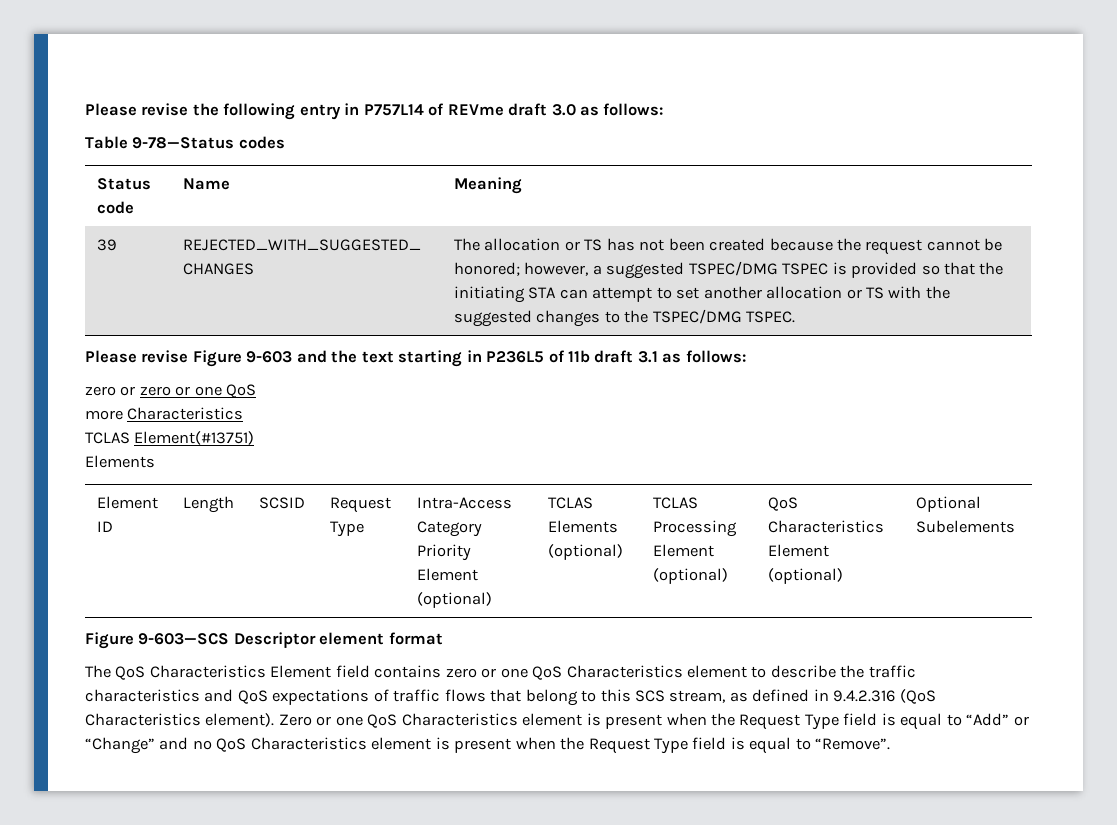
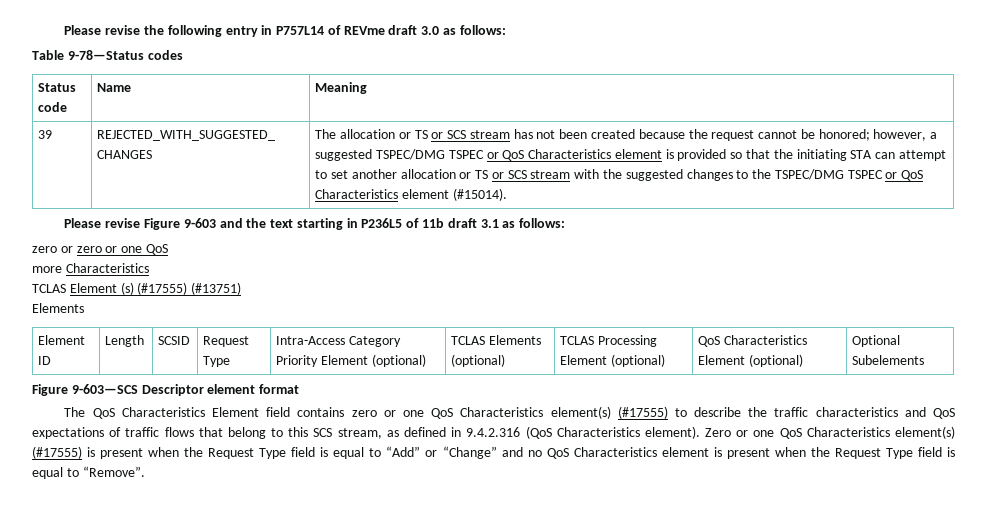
- The allocation or TS has not been created because the request cannot be honored; however, a suggested TSPEC/DMG TSPEC is provided so that the initiating STA can attempt to set another allocation or TS with the suggested changes to the TSPEC/DMG TSPEC.
+ The allocation or TS or SCS stream has not been created because the request cannot be honored; however, a suggested TSPEC/DMG TSPEC or QoS Characteristics element is provided so that the initiating STA can attempt to set another allocation or TS or SCS stream with the suggested changes to the TSPEC/DMG TSPEC or QoS Characteristics element (#15014).
- TCLAS Element(#13751)
+ TCLAS Element (s) (#17555) (#13751)
- The QoS Characteristics Element field contains zero or one QoS Characteristics element to describe the traffic characteristics and QoS expectations of traffic flows that belong to this SCS stream, as defined in 9.4.2.316 (QoS Characteristics element).
+ The QoS Characteristics Element field contains zero or one QoS Characteristics element(s) (#17555) to describe the traffic characteristics and QoS expectations of traffic flows that belong to this SCS stream, as defined in 9.4.2.316 (QoS Characteristics element).
- Zero or one QoS Characteristics element is present when the Request Type field is equal to “Add” or “Change” and no QoS Characteristics element is present when the Request Type field is equal to “Remove”.
+ Zero or one QoS Characteristics element(s) (#17555) is present when the Request Type field is equal to “Add” or “Change” and no QoS Characteristics element is present when the Request Type field is equal to “Remove”.

